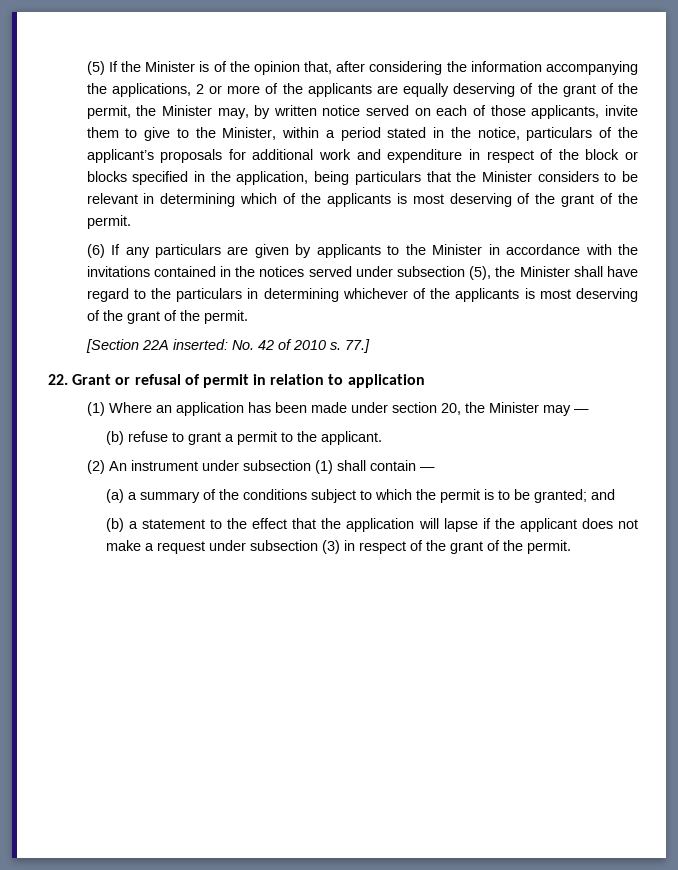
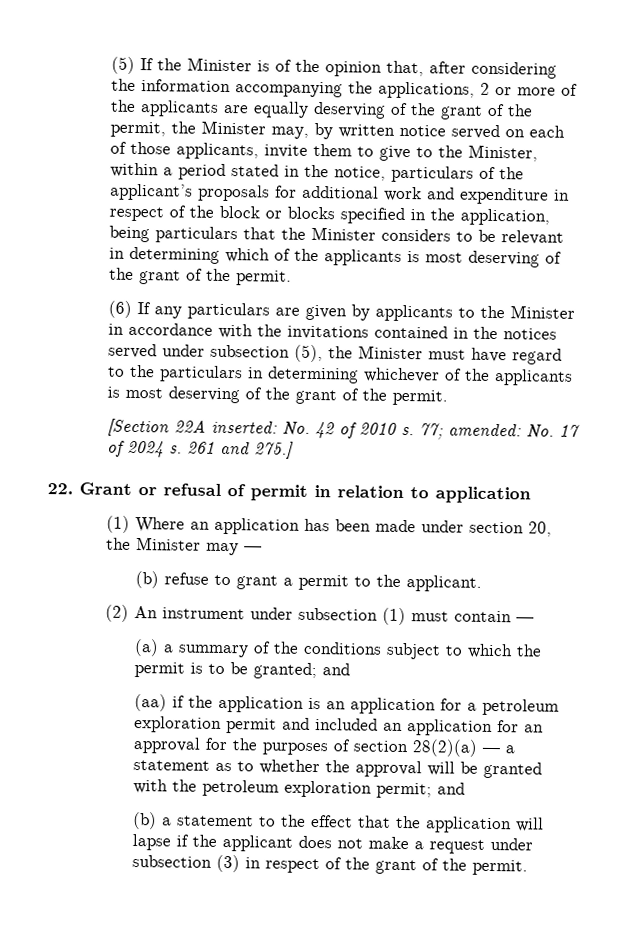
- (6) If any particulars are given by applicants to the Minister in accordance with the invitations contained in the notices served under subsection (5), the Minister shall have regard to the particulars in determining whichever of the applicants is most deserving of the grant of the permit.
+ (6) If any particulars are given by applicants to the Minister in accordance with the invitations contained in the notices served under subsection (5), the Minister must have regard to the particulars in determining whichever of the applicants is most deserving of the grant of the permit.
- 77.]
+ 77; amended: No. 17 of 2024 s. 261 and 275.]
- (2) An instrument under subsection (1) shall contain —
+ (2) An instrument under subsection (1) must contain —
+ (aa) if the application is an application for a petroleum exploration permit and included an application for an approval for the purposes of section 28(2)(a) — a statement as to whether the approval will be granted with the petroleum exploration permit; and

